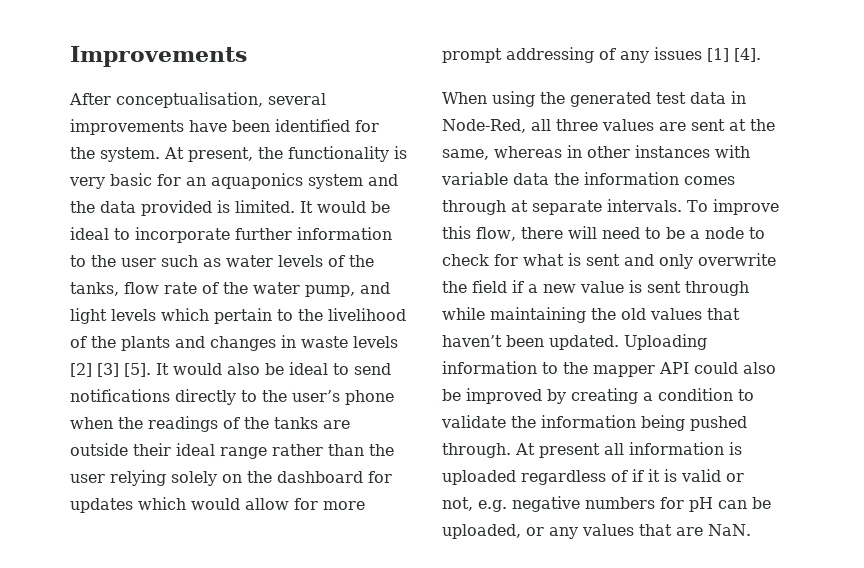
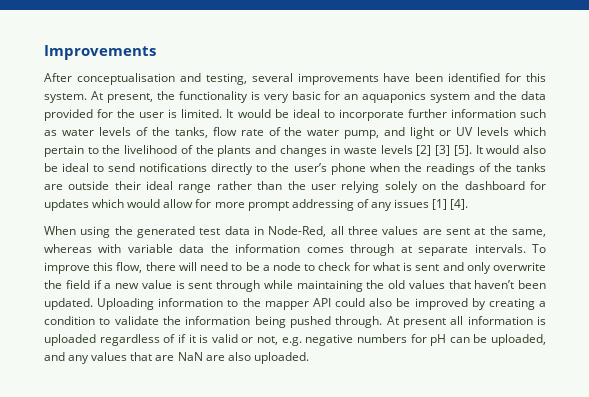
- After conceptualisation, several improvements have been identified for the system.
+ After conceptualisation and testing, several improvements have been identified for this system.
- At present, the functionality is very basic for an aquaponics system and the data provided is limited.
+ At present, the functionality is very basic for an aquaponics system and the data provided for the user is limited.
- It would be ideal to incorporate further information to the user such as water levels of the tanks, flow rate of the water pump, and light levels which pertain to the livelihood of the plants and changes in waste levels [2] [3] [5].
+ It would be ideal to incorporate further information such as water levels of the tanks, flow rate of the water pump, and light or UV levels which pertain to the livelihood of the plants and changes in waste levels [2] [3] [5].
- When using the generated test data in Node-Red, all three values are sent at the same, whereas in other instances with variable data the information comes through at separate intervals.
+ When using the generated test data in Node-Red, all three values are sent at the same, whereas with variable data the information comes through at separate intervals.
- At present all information is uploaded regardless of if it is valid or not, e.g. negative numbers for pH can be uploaded, or any values that are NaN.
+ At present all information is uploaded regardless of if it is valid or not, e.g. negative numbers for pH can be uploaded, and any values that are NaN are also uploaded.

